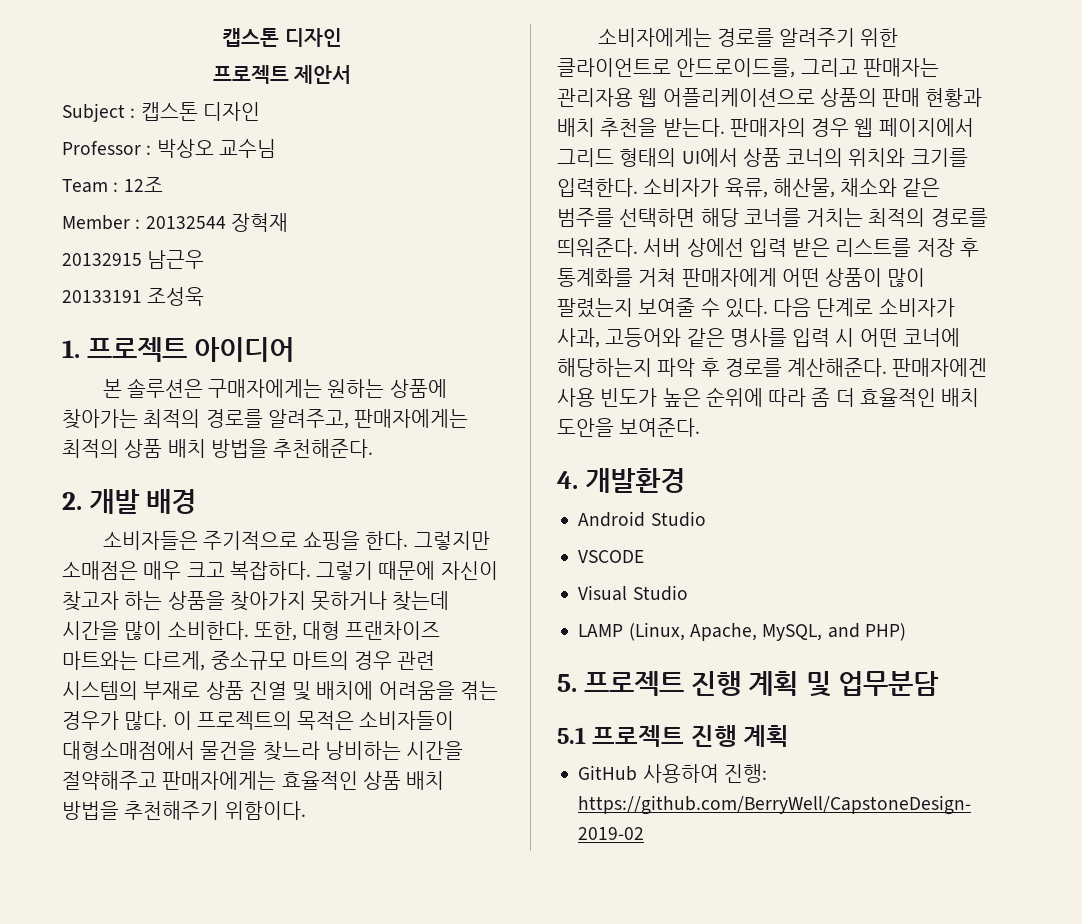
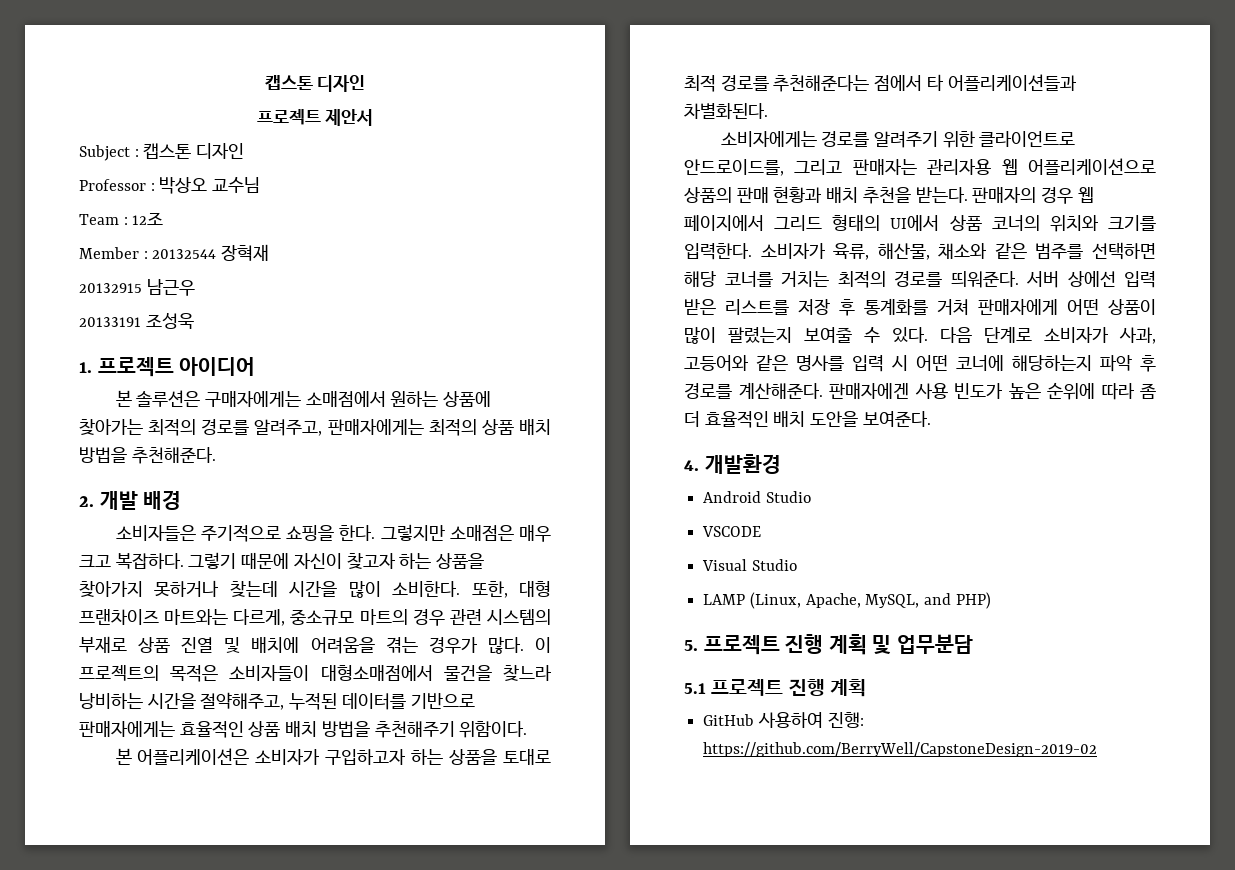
- 본 솔루션은 구매자에게는 원하는 상품에 찾아가는 최적의 경로를 알려주고, 판매자에게는 최적의 상품 배치 방법을 추천해준다.
+ 본 솔루션은 구매자에게는 소매점에서 원하는 상품에 찾아가는 최적의 경로를 알려주고, 판매자에게는 최적의 상품 배치 방법을 추천해준다.
- 이 프로젝트의 목적은 소비자들이 대형소매점에서 물건을 찾느라 낭비하는 시간을 절약해주고 판매자에게는 효율적인 상품 배치 방법을 추천해주기 위함이다.
+ 이 프로젝트의 목적은 소비자들이 대형소매점에서 물건을 찾느라 낭비하는 시간을 절약해주고, 누적된 데이터를 기반으로 판매자에게는 효율적인 상품 배치 방법을 추천해주기 위함이다.
+ 본 어플리케이션은 소비자가 구입하고자 하는 상품을 토대로 최적 경로를 추천해준다는 점에서 타 어플리케이션들과 차별화된다.

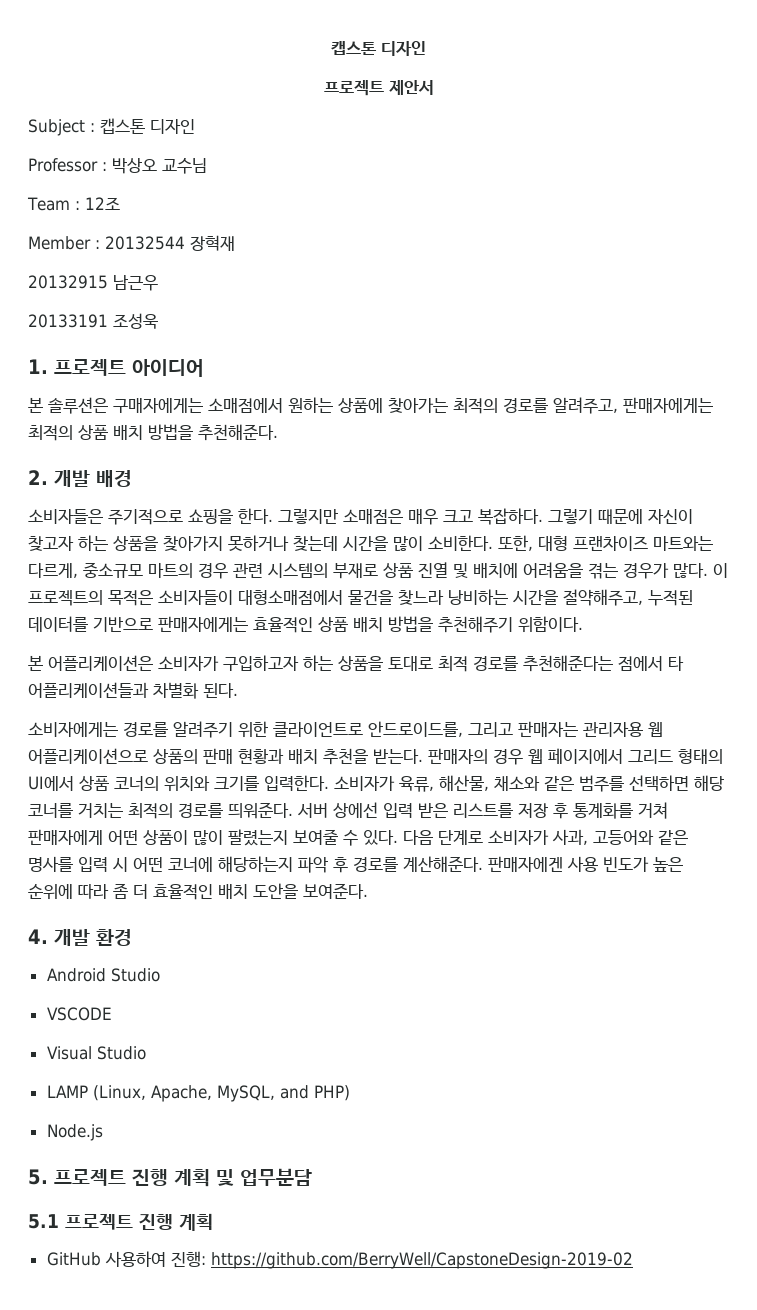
- 본 어플리케이션은 소비자가 구입하고자 하는 상품을 토대로 최적 경로를 추천해준다는 점에서 타 어플리케이션들과 차별화된다.
+ 본 어플리케이션은 소비자가 구입하고자 하는 상품을 토대로 최적 경로를 추천해준다는 점에서 타 어플리케이션들과 차별화 된다.
- 4. 개발환경
+ 4. 개발 환경
+ Node.js

